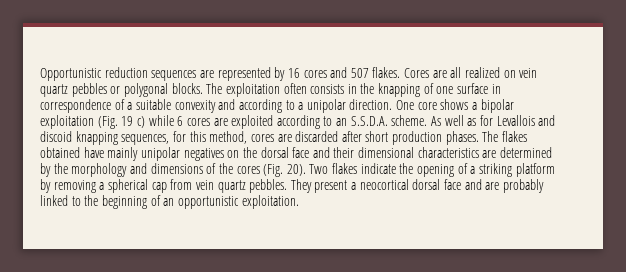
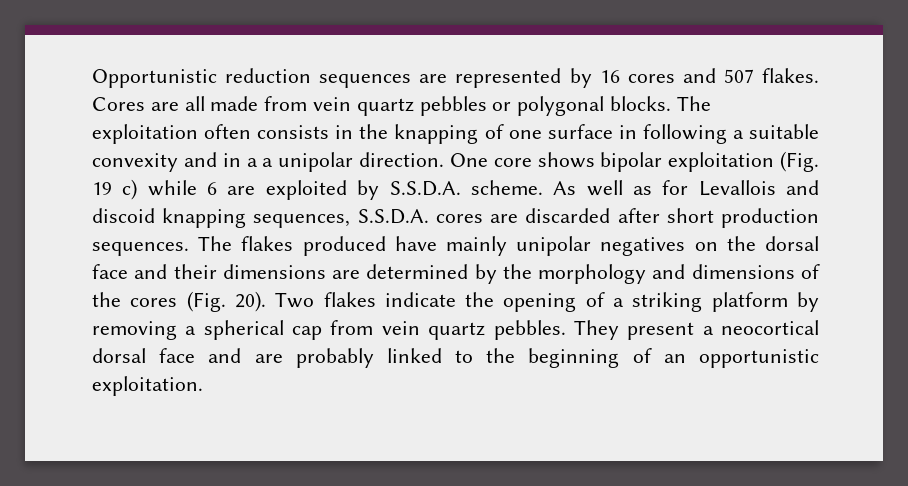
- Cores are all realized on vein quartz pebbles or polygonal blocks.
+ Cores are all made from vein quartz pebbles or polygonal blocks.
- The exploitation often consists in the knapping of one surface in correspondence of a suitable convexity and according to a unipolar direction.
+ The exploitation often consists in the knapping of one surface in following a suitable convexity and in a a unipolar direction.
- One core shows a bipolar exploitation (Fig. 19 c) while 6 cores are exploited according to an S.S.D.A. scheme.
+ One core shows bipolar exploitation (Fig. 19 c) while 6 are exploited by S.S.D.A. scheme.
- As well as for Levallois and discoid knapping sequences, for this method, cores are discarded after short production phases.
+ As well as for Levallois and discoid knapping sequences, S.S.D.A. cores are discarded after short production sequences.
- The flakes obtained have mainly unipolar negatives on the dorsal face and their dimensional characteristics are determined by the morphology and dimensions of the cores (Fig. 20).
+ The flakes produced have mainly unipolar negatives on the dorsal face and their dimensions are determined by the morphology and dimensions of the cores (Fig. 20).

